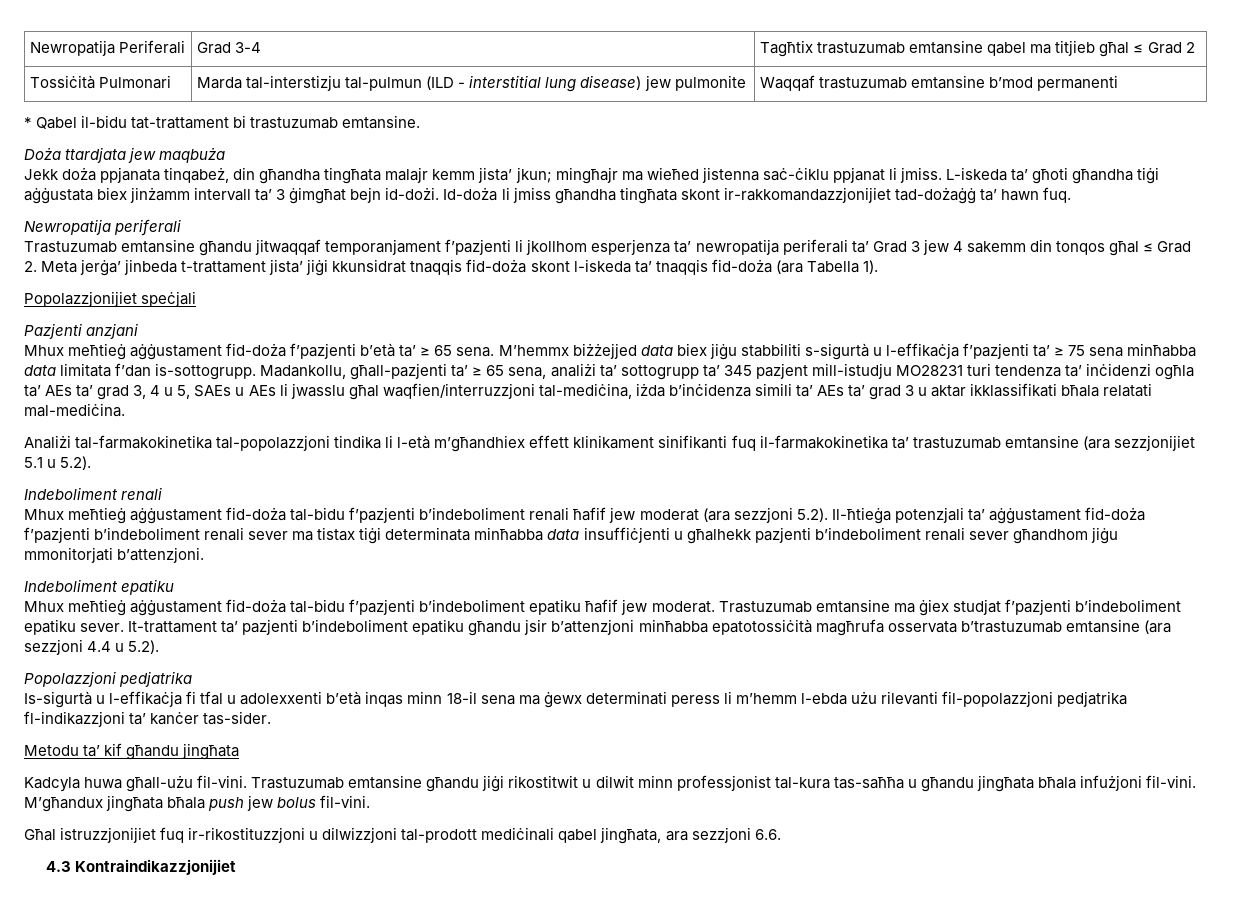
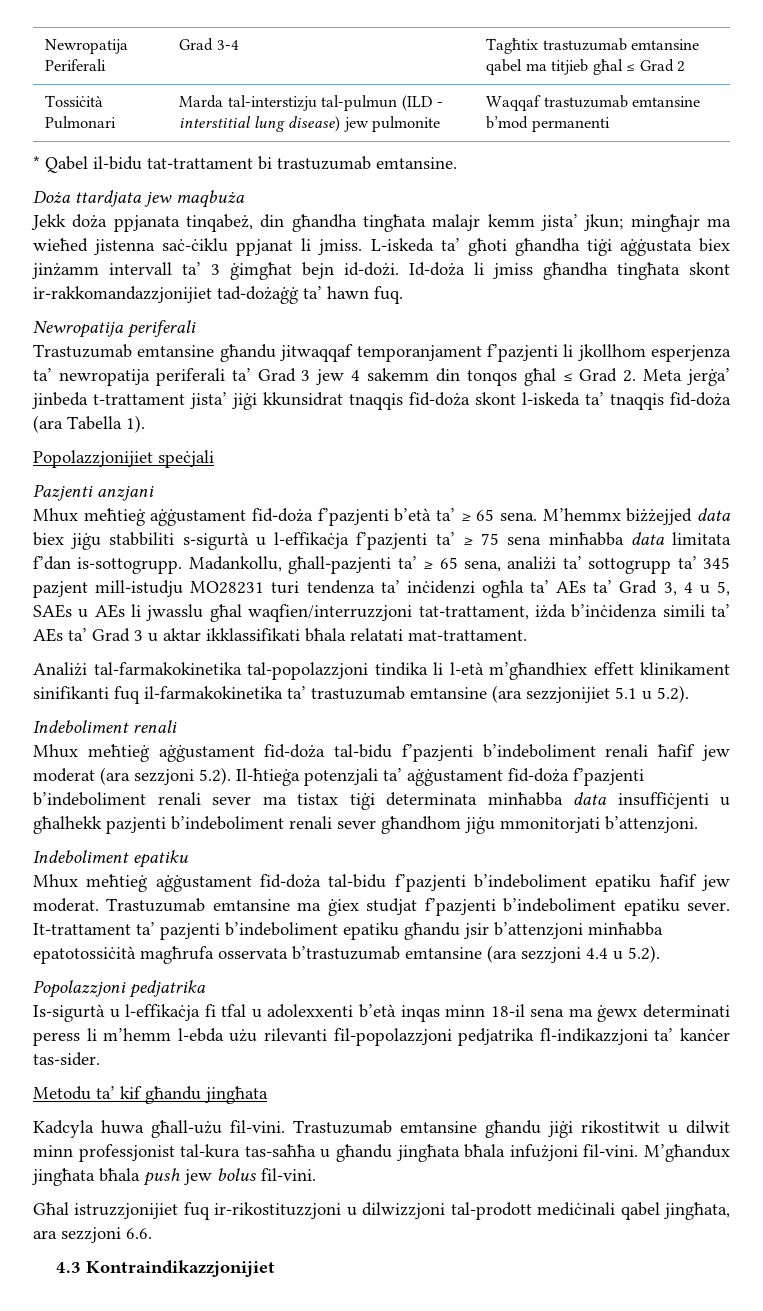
- Madankollu, għall-pazjenti ta’ ≥ 65 sena, analiżi ta’ sottogrupp ta’ 345 pazjent mill-istudju MO28231 turi tendenza ta’ inċidenzi ogħla ta’ AEs ta’ grad 3, 4 u 5, SAEs u AEs li jwasslu għal waqfien/interruzzjoni tal-mediċina, iżda b’inċidenza simili ta’ AEs ta’ grad 3 u aktar ikklassifikati bħala relatati mal-mediċina.
+ Madankollu, għall-pazjenti ta’ ≥ 65 sena, analiżi ta’ sottogrupp ta’ 345 pazjent mill-istudju MO28231 turi tendenza ta’ inċidenzi ogħla ta’ AEs ta’ Grad 3, 4 u 5, SAEs u AEs li jwasslu għal waqfien/interruzzjoni tat-trattament, iżda b’inċidenza simili ta’ AEs ta’ Grad 3 u aktar ikklassifikati bħala relatati mat-trattament.

